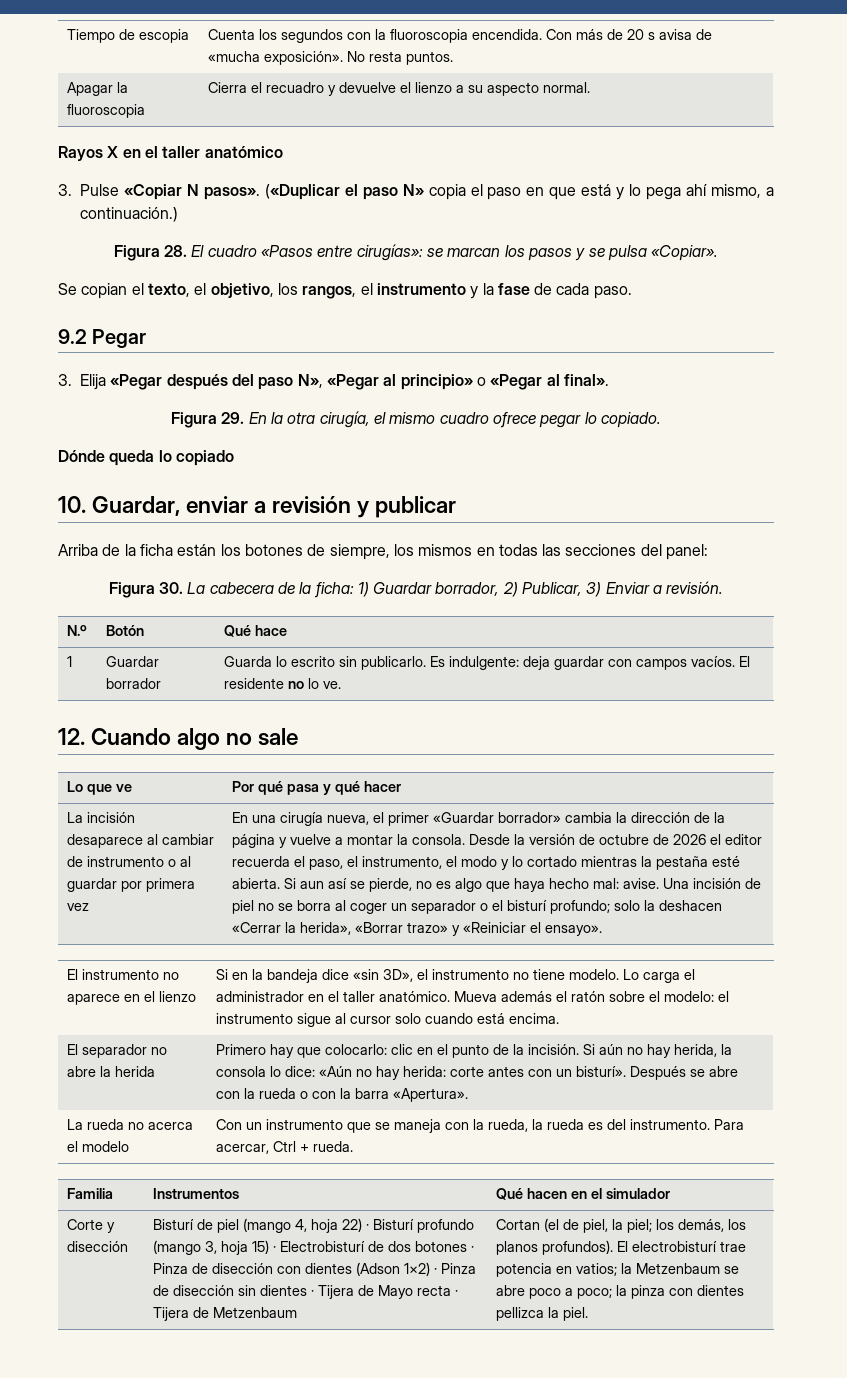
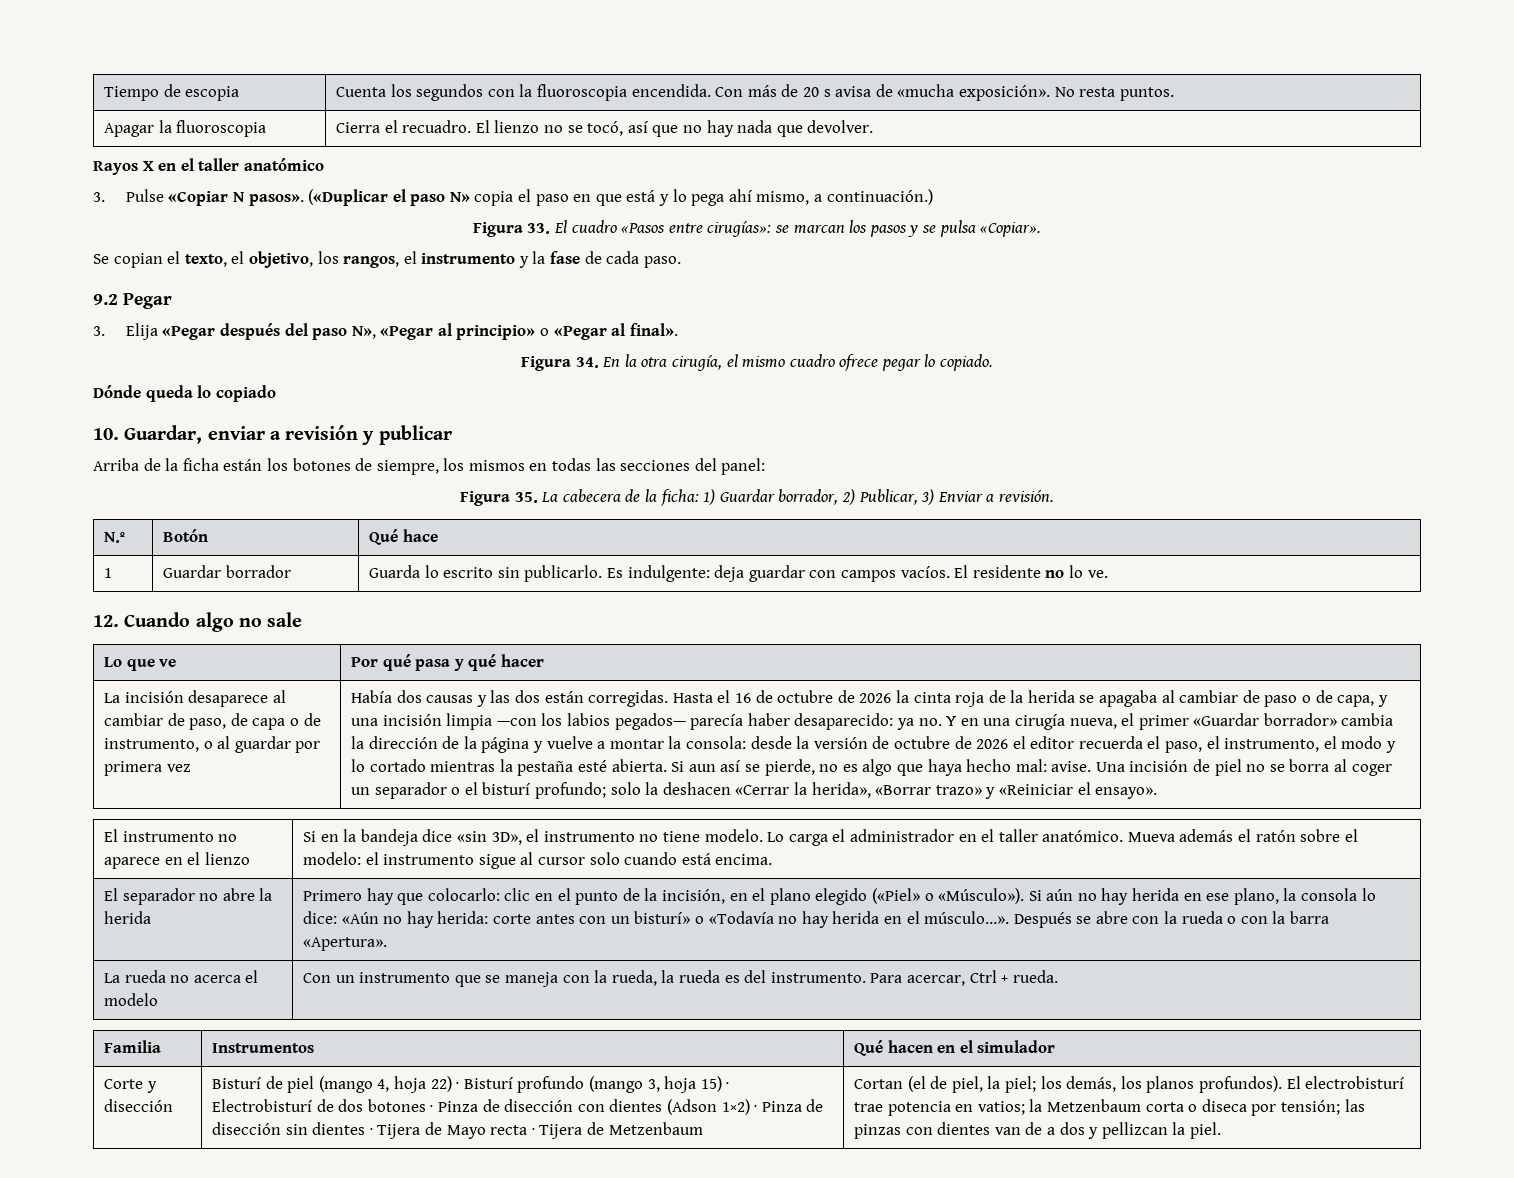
- Apagar la fluoroscopia | Cierra el recuadro y devuelve el lienzo a su aspecto normal.
+ Apagar la fluoroscopia | Cierra el recuadro. El lienzo no se tocó, así que no hay nada que devolver.
- Figura 28. El cuadro «Pasos entre cirugías»: se marcan los pasos y se pulsa «Copiar».
+ Figura 33. El cuadro «Pasos entre cirugías»: se marcan los pasos y se pulsa «Copiar».
- Figura 29. En la otra cirugía, el mismo cuadro ofrece pegar lo copiado.
+ Figura 34. En la otra cirugía, el mismo cuadro ofrece pegar lo copiado.
- Figura 30. La cabecera de la ficha: 1) Guardar borrador, 2) Publicar, 3) Enviar a revisión.
+ Figura 35. La cabecera de la ficha: 1) Guardar borrador, 2) Publicar, 3) Enviar a revisión.
- La incisión desaparece al cambiar de instrumento o al guardar por primera vez
+ La incisión desaparece al cambiar de paso, de capa o de instrumento, o al guardar por primera vez
- En una cirugía nueva, el primer «Guardar borrador» cambia la dirección de la página y vuelve a montar la consola. Desde la versión de octubre de 2026 el editor recuerda el paso, el instrumento, el modo y lo cortado mientras la pestaña esté abierta.
+ Había dos causas y las dos están corregidas. Hasta el 16 de octubre de 2026 la cinta roja de la herida se apagaba al cambiar de paso o de capa, y una incisión limpia —con los labios pegados— parecía haber desaparecido: ya no. Y en una cirugía nueva, el primer «Guardar borrador» cambia la dirección de la página y vuelve a montar la consola: desde la versión de octubre de 2026 el editor recuerda el paso, el instrumento, el modo y lo cortado mientras la pestaña esté abierta.
- Primero hay que colocarlo: clic en el punto de la incisión. Si aún no hay herida, la consola lo dice: «Aún no hay herida: corte antes con un bisturí».
+ Primero hay que colocarlo: clic en el punto de la incisión, en el plano elegido («Piel» o «Músculo»). Si aún no hay herida en ese plano, la consola lo dice: «Aún no hay herida: corte antes con un bisturí» o «Todavía no hay herida en el músculo…».
- El electrobisturí trae potencia en vatios; la Metzenbaum se abre poco a poco; la pinza con dientes pellizca la piel.
+ El electrobisturí trae potencia en vatios; la Metzenbaum corta o diseca por tensión; las pinzas con dientes van de a dos y pellizcan la piel.

